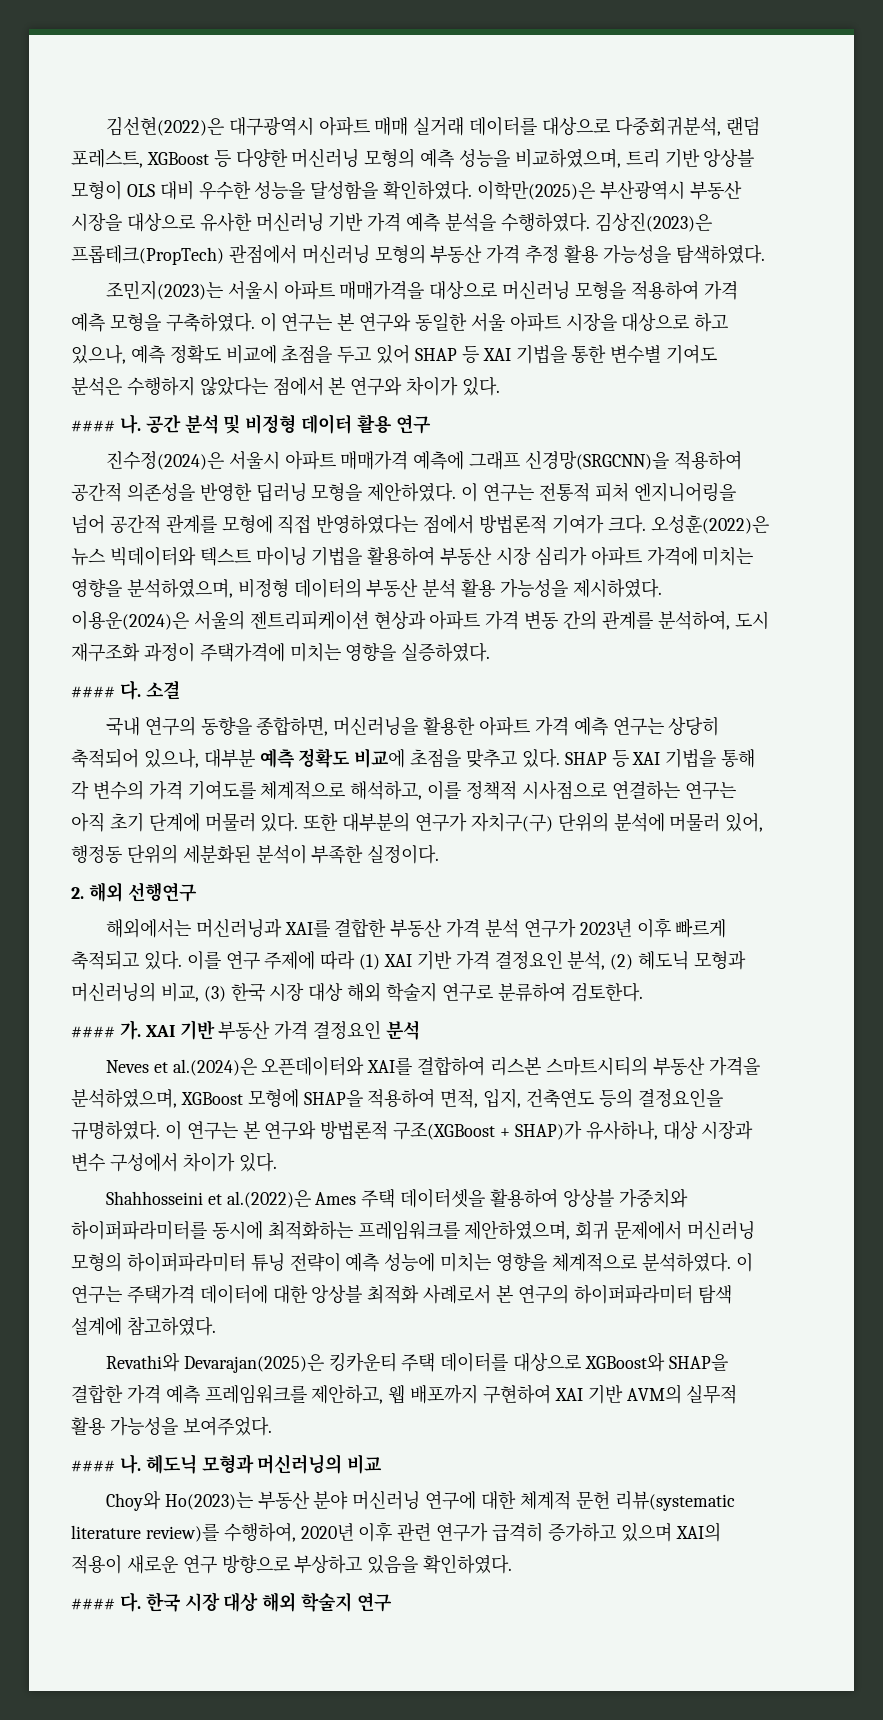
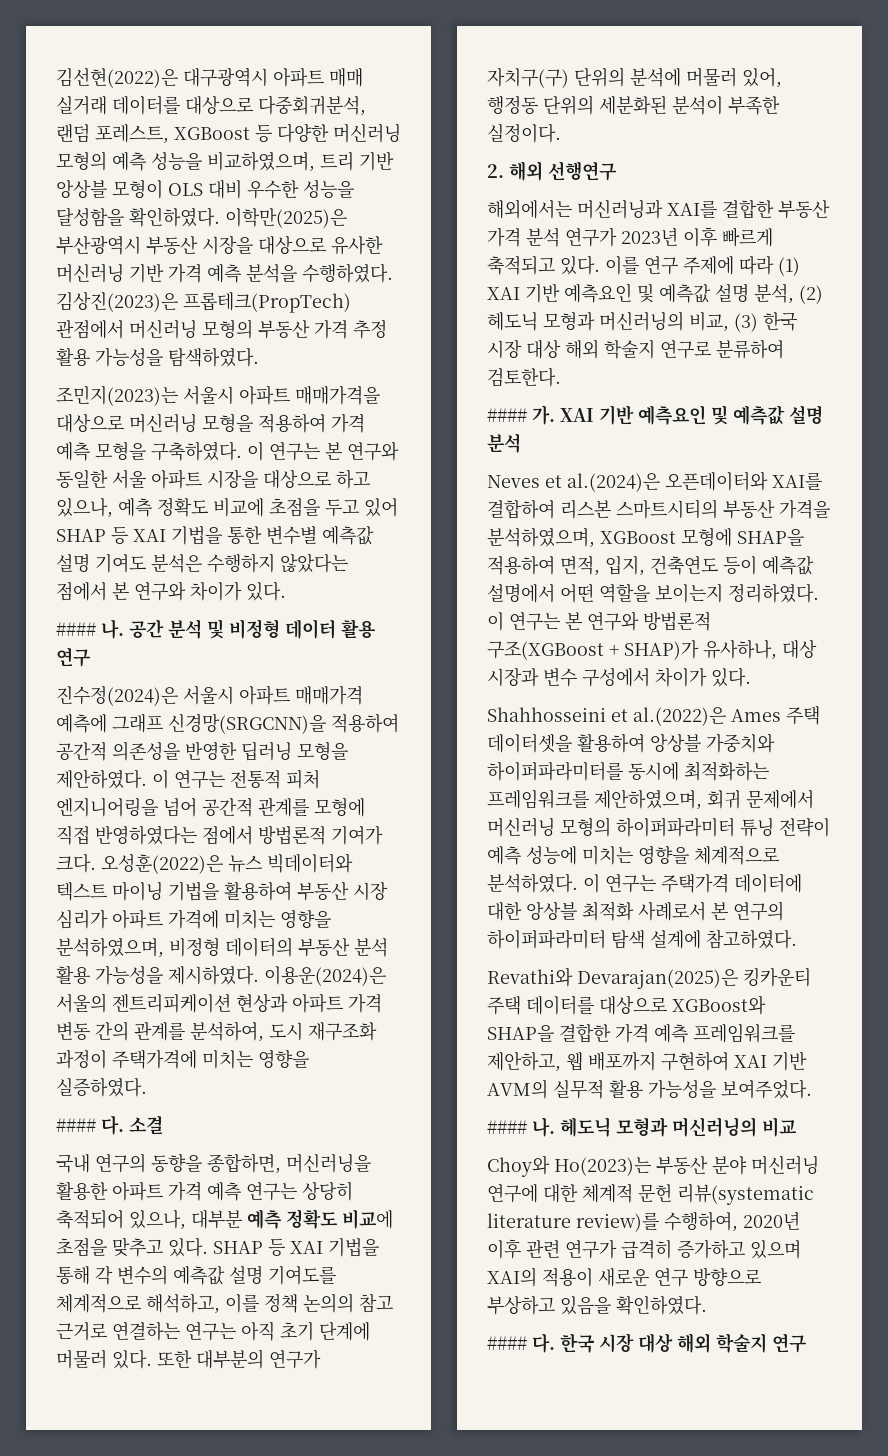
- 이 연구는 본 연구와 동일한 서울 아파트 시장을 대상으로 하고 있으나, 예측 정확도 비교에 초점을 두고 있어 SHAP 등 XAI 기법을 통한 변수별 기여도 분석은 수행하지 않았다는 점에서 본 연구와 차이가 있다.
+ 이 연구는 본 연구와 동일한 서울 아파트 시장을 대상으로 하고 있으나, 예측 정확도 비교에 초점을 두고 있어 SHAP 등 XAI 기법을 통한 변수별 예측값 설명 기여도 분석은 수행하지 않았다는 점에서 본 연구와 차이가 있다.
- SHAP 등 XAI 기법을 통해 각 변수의 가격 기여도를 체계적으로 해석하고, 이를 정책적 시사점으로 연결하는 연구는 아직 초기 단계에 머물러 있다.
+ SHAP 등 XAI 기법을 통해 각 변수의 예측값 설명 기여도를 체계적으로 해석하고, 이를 정책 논의의 참고 근거로 연결하는 연구는 아직 초기 단계에 머물러 있다.
- 이를 연구 주제에 따라 (1) XAI 기반 가격 결정요인 분석, (2) 헤도닉 모형과 머신러닝의 비교, (3) 한국 시장 대상 해외 학술지 연구로 분류하여 검토한다.
+ 이를 연구 주제에 따라 (1) XAI 기반 예측요인 및 예측값 설명 분석, (2) 헤도닉 모형과 머신러닝의 비교, (3) 한국 시장 대상 해외 학술지 연구로 분류하여 검토한다.
- XAI 기반 부동산 가격 결정요인 분석
+ XAI 기반 예측요인 및 예측값 설명 분석
- Neves et al.(2024)은 오픈데이터와 XAI를 결합하여 리스본 스마트시티의 부동산 가격을 분석하였으며, XGBoost 모형에 SHAP을 적용하여 면적, 입지, 건축연도 등의 결정요인을 규명하였다.
+ Neves et al.(2024)은 오픈데이터와 XAI를 결합하여 리스본 스마트시티의 부동산 가격을 분석하였으며, XGBoost 모형에 SHAP을 적용하여 면적, 입지, 건축연도 등이 예측값 설명에서 어떤 역할을 보이는지 정리하였다.

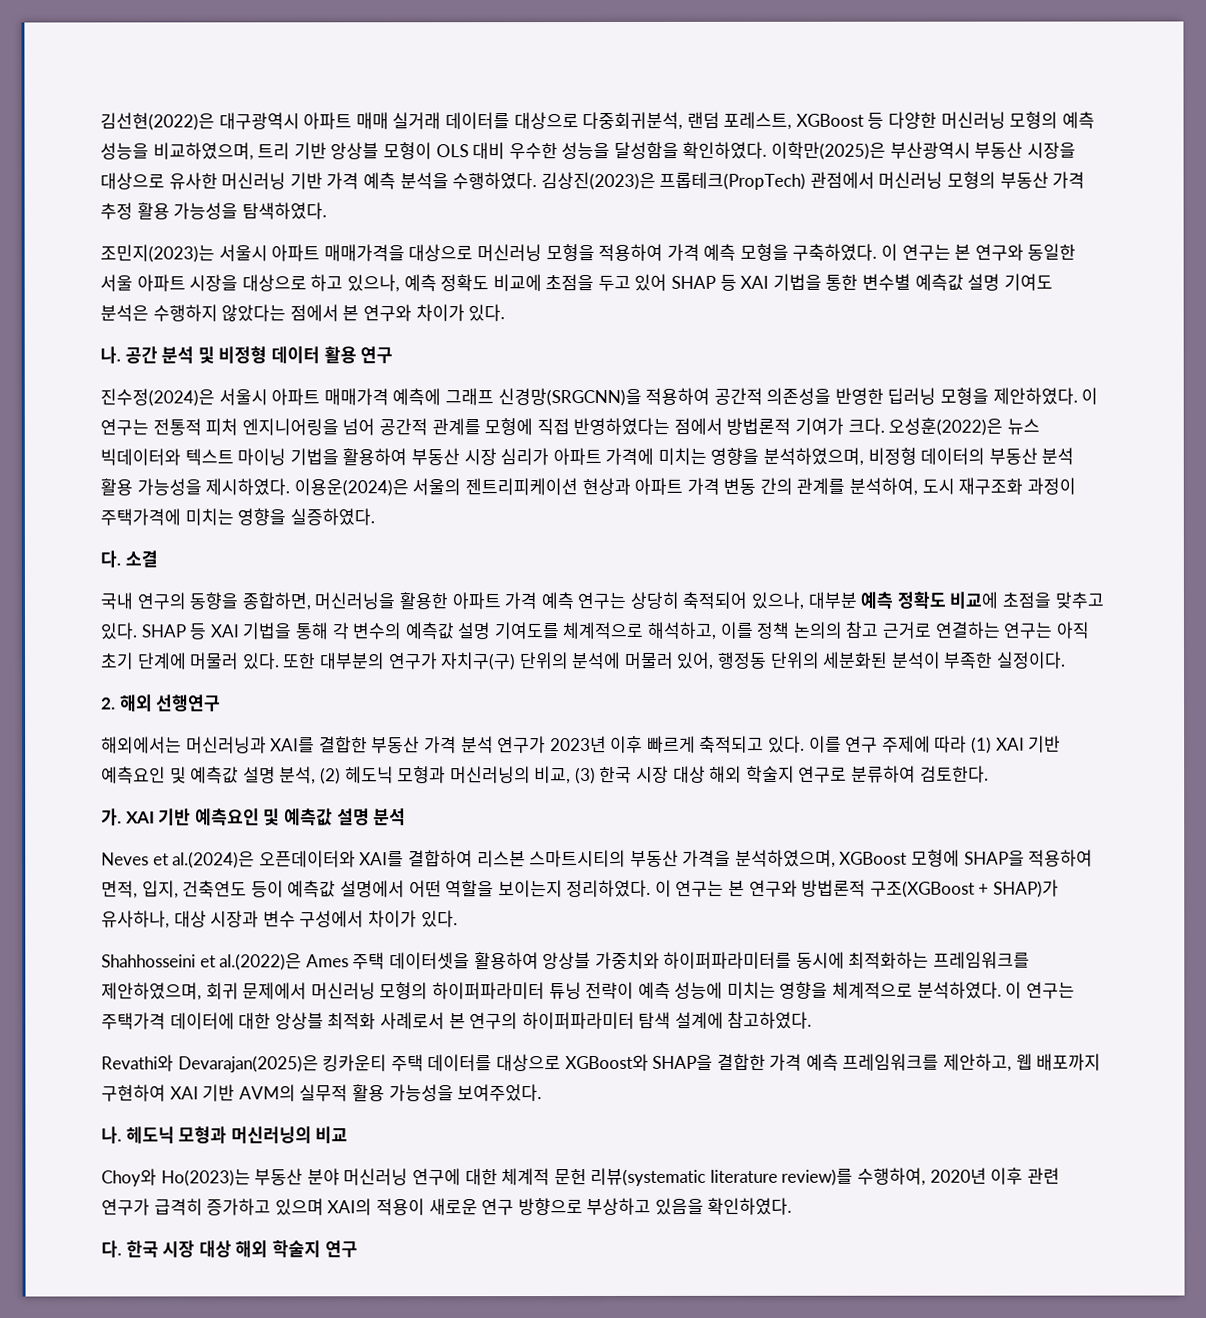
  이 연구는 본 연구와 동일한 서울 아파트 시장을 대상으로 하고 있으나, 예측 정확도 비교에 초점을 두고 있어 SHAP 등 XAI 기법을 통한 변수별 예측값 설명 기여도 분석은 수행하지 않았다는 점에서 본 연구와 차이가 있다.
- #### 나.
+ 나.
  이용운(2024)은 서울의 젠트리피케이션 현상과 아파트 가격 변동 간의 관계를 분석하여, 도시 재구조화 과정이 주택가격에 미치는 영향을 실증하였다.
- #### 다.
+ 다.
- #### 가.
+ 가.
  Revathi와 Devarajan(2025)은 킹카운티 주택 데이터를 대상으로 XGBoost와 SHAP을 결합한 가격 예측 프레임워크를 제안하고, 웹 배포까지 구현하여 XAI 기반 AVM의 실무적 활용 가능성을 보여주었다.
- #### 나.
+ 나.
  Choy와 Ho(2023)는 부동산 분야 머신러닝 연구에 대한 체계적 문헌 리뷰(systematic literature review)를 수행하여, 2020년 이후 관련 연구가 급격히 증가하고 있으며 XAI의 적용이 새로운 연구 방향으로 부상하고 있음을 확인하였다.
- #### 다.
+ 다.

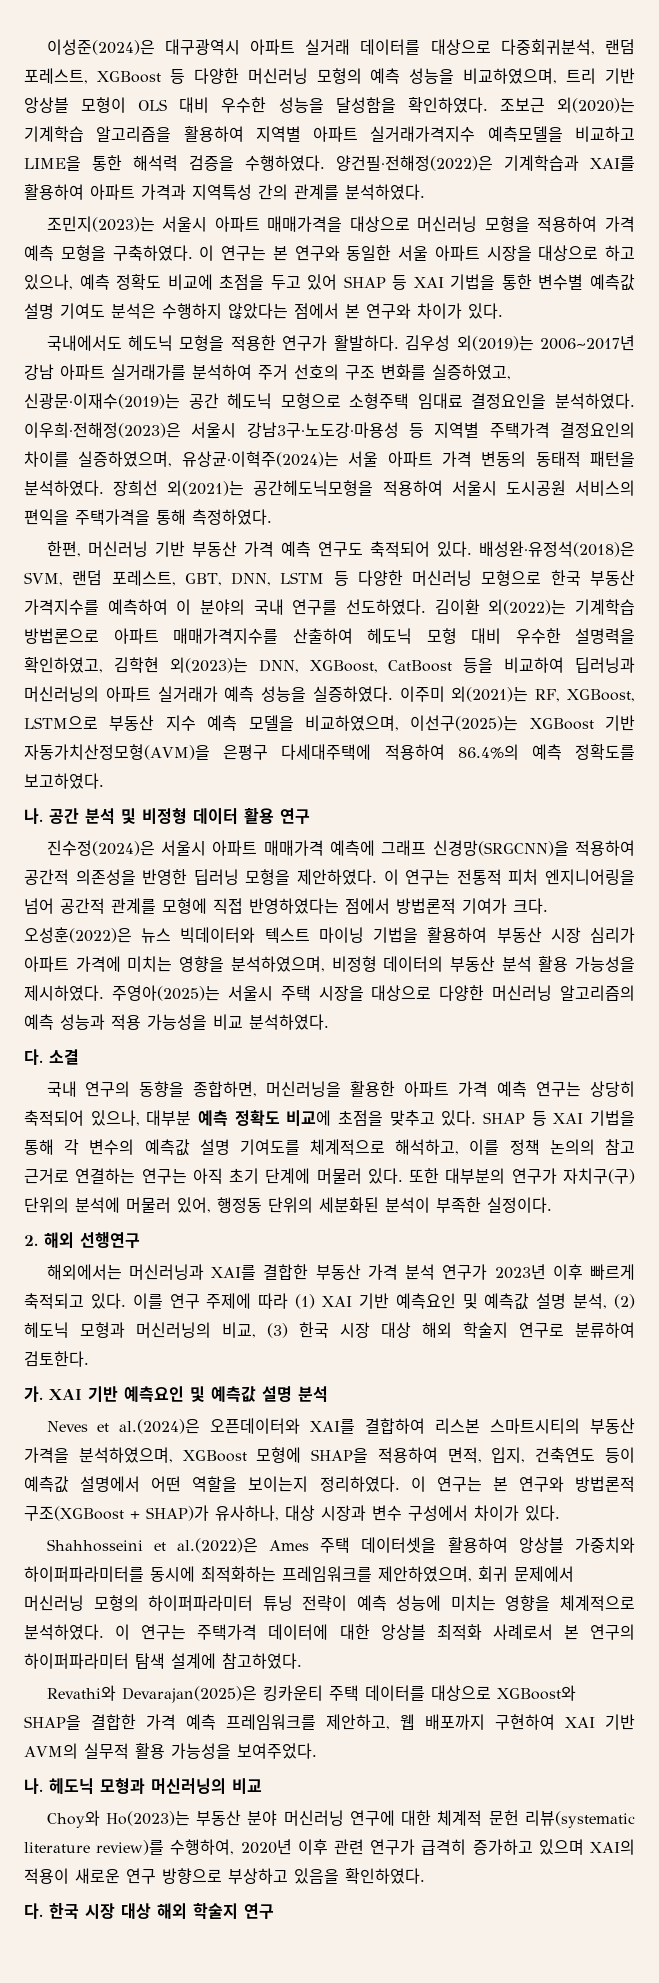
- 김선현(2022)은 대구광역시 아파트 매매 실거래 데이터를 대상으로 다중회귀분석, 랜덤 포레스트, XGBoost 등 다양한 머신러닝 모형의 예측 성능을 비교하였으며, 트리 기반 앙상블 모형이 OLS 대비 우수한 성능을 달성함을 확인하였다.
+ 이성준(2024)은 대구광역시 아파트 실거래 데이터를 대상으로 다중회귀분석, 랜덤 포레스트, XGBoost 등 다양한 머신러닝 모형의 예측 성능을 비교하였으며, 트리 기반 앙상블 모형이 OLS 대비 우수한 성능을 달성함을 확인하였다.
- 이학만(2025)은 부산광역시 부동산 시장을 대상으로 유사한 머신러닝 기반 가격 예측 분석을 수행하였다. 김상진(2023)은 프롭테크(PropTech) 관점에서 머신러닝 모형의 부동산 가격 추정 활용 가능성을 탐색하였다.
+ 조보근 외(2020)는 기계학습 알고리즘을 활용하여 지역별 아파트 실거래가격지수 예측모델을 비교하고 LIME을 통한 해석력 검증을 수행하였다. 양건필·전해정(2022)은 기계학습과 XAI를 활용하여 아파트 가격과 지역특성 간의 관계를 분석하였다.
+ 국내에서도 헤도닉 모형을 적용한 연구가 활발하다. 김우성 외(2019)는 2006~2017년 강남 아파트 실거래가를 분석하여 주거 선호의 구조 변화를 실증하였고, 신광문·이재수(2019)는 공간 헤도닉 모형으로 소형주택 임대료 결정요인을 분석하였다. 이우희·전해정(2023)은 서울시 강남3구·노도강·마용성 등 지역별 주택가격 결정요인의 차이를 실증하였으며, 유상균·이혁주(2024)는 서울 아파트 가격 변동의 동태적 패턴을 분석하였다. 장희선 외(2021)는 공간헤도닉모형을 적용하여 서울시 도시공원 서비스의 편익을 주택가격을 통해 측정하였다.
+ 한편, 머신러닝 기반 부동산 가격 예측 연구도 축적되어 있다. 배성완·유정석(2018)은 SVM, 랜덤 포레스트, GBT, DNN, LSTM 등 다양한 머신러닝 모형으로 한국 부동산 가격지수를 예측하여 이 분야의 국내 연구를 선도하였다. 김이환 외(2022)는 기계학습 방법론으로 아파트 매매가격지수를 산출하여 헤도닉 모형 대비 우수한 설명력을 확인하였고, 김학현 외(2023)는 DNN, XGBoost, CatBoost 등을 비교하여 딥러닝과 머신러닝의 아파트 실거래가 예측 성능을 실증하였다. 이주미 외(2021)는 RF, XGBoost, LSTM으로 부동산 지수 예측 모델을 비교하였으며, 이선구(2025)는 XGBoost 기반 자동가치산정모형(AVM)을 은평구 다세대주택에 적용하여 86.4%의 예측 정확도를 보고하였다.
- 이용운(2024)은 서울의 젠트리피케이션 현상과 아파트 가격 변동 간의 관계를 분석하여, 도시 재구조화 과정이 주택가격에 미치는 영향을 실증하였다.
+ 주영아(2025)는 서울시 주택 시장을 대상으로 다양한 머신러닝 알고리즘의 예측 성능과 적용 가능성을 비교 분석하였다.

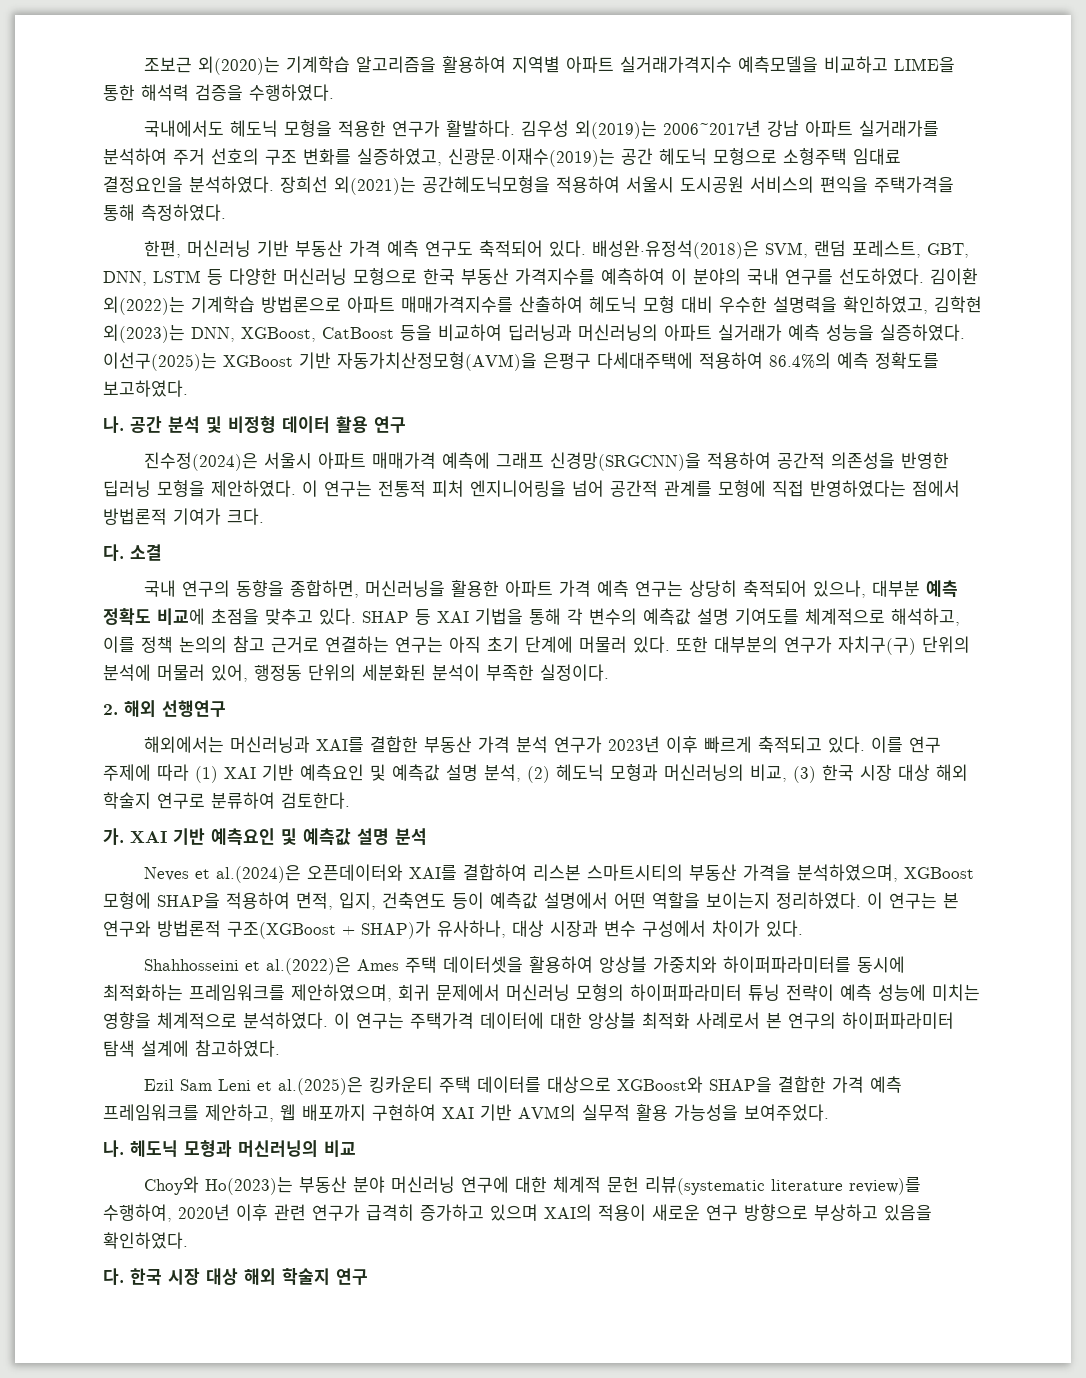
- 이성준(2024)은 대구광역시 아파트 실거래 데이터를 대상으로 다중회귀분석, 랜덤 포레스트, XGBoost 등 다양한 머신러닝 모형의 예측 성능을 비교하였으며, 트리 기반 앙상블 모형이 OLS 대비 우수한 성능을 달성함을 확인하였다.
- 양건필·전해정(2022)은 기계학습과 XAI를 활용하여 아파트 가격과 지역특성 간의 관계를 분석하였다.
- 조민지(2023)는 서울시 아파트 매매가격을 대상으로 머신러닝 모형을 적용하여 가격 예측 모형을 구축하였다. 이 연구는 본 연구와 동일한 서울 아파트 시장을 대상으로 하고 있으나, 예측 정확도 비교에 초점을 두고 있어 SHAP 등 XAI 기법을 통한 변수별 예측값 설명 기여도 분석은 수행하지 않았다는 점에서 본 연구와 차이가 있다.
- 이우희·전해정(2023)은 서울시 강남3구·노도강·마용성 등 지역별 주택가격 결정요인의 차이를 실증하였으며, 유상균·이혁주(2024)는 서울 아파트 가격 변동의 동태적 패턴을 분석하였다.
- 이주미 외(2021)는 RF, XGBoost, LSTM으로 부동산 지수 예측 모델을 비교하였으며, 이선구(2025)는 XGBoost 기반 자동가치산정모형(AVM)을 은평구 다세대주택에 적용하여 86.4%의 예측 정확도를 보고하였다.
+ 이선구(2025)는 XGBoost 기반 자동가치산정모형(AVM)을 은평구 다세대주택에 적용하여 86.4%의 예측 정확도를 보고하였다.
- 오성훈(2022)은 뉴스 빅데이터와 텍스트 마이닝 기법을 활용하여 부동산 시장 심리가 아파트 가격에 미치는 영향을 분석하였으며, 비정형 데이터의 부동산 분석 활용 가능성을 제시하였다. 주영아(2025)는 서울시 주택 시장을 대상으로 다양한 머신러닝 알고리즘의 예측 성능과 적용 가능성을 비교 분석하였다.
- Revathi와 Devarajan(2025)은 킹카운티 주택 데이터를 대상으로 XGBoost와 SHAP을 결합한 가격 예측 프레임워크를 제안하고, 웹 배포까지 구현하여 XAI 기반 AVM의 실무적 활용 가능성을 보여주었다.
+ Ezil Sam Leni et al.(2025)은 킹카운티 주택 데이터를 대상으로 XGBoost와 SHAP을 결합한 가격 예측 프레임워크를 제안하고, 웹 배포까지 구현하여 XAI 기반 AVM의 실무적 활용 가능성을 보여주었다.

